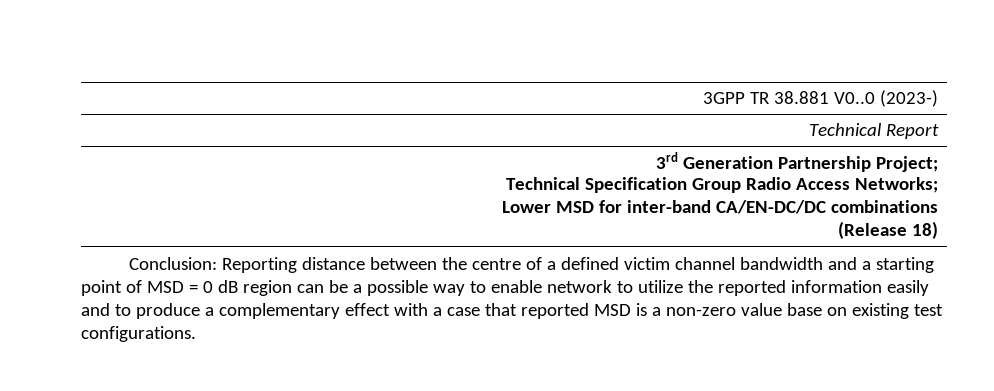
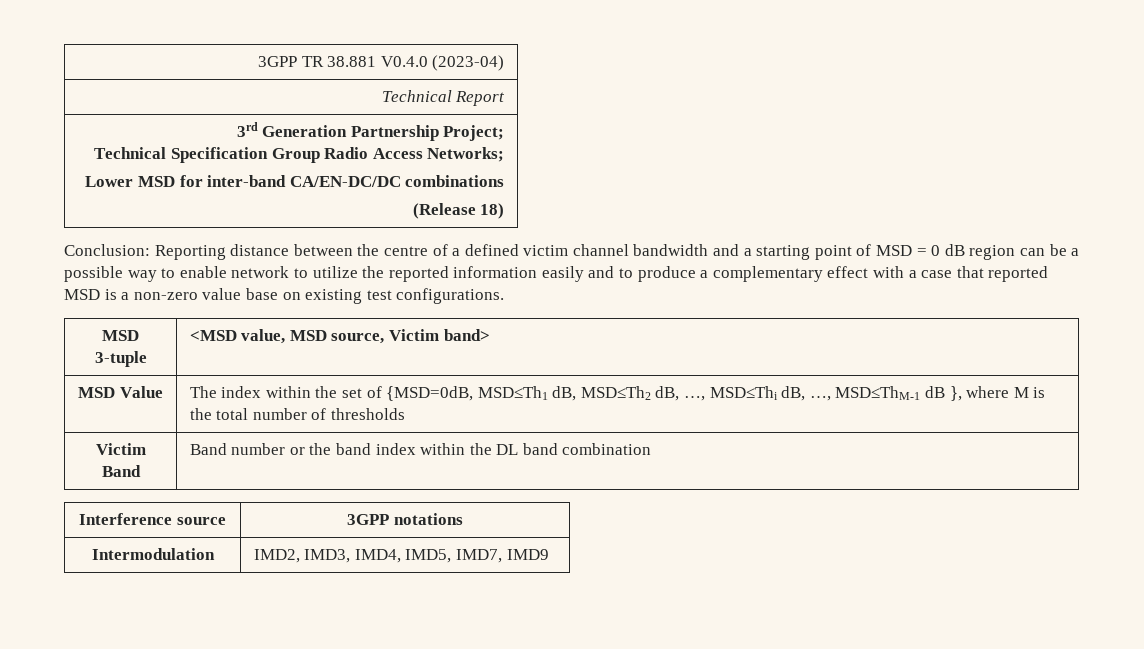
- 3GPP TR 38.881 V0..0 (2023-)
+ 3GPP TR 38.881 V0.4.0 (2023-04)
+ MSD 3-tuple | <MSD value, MSD source, Victim band>
+ MSD Value | The index within the set of {MSD=0dB, MSD≤Th1 dB, MSD≤Th2 dB, …, MSD≤Thi dB, …, MSD≤ThM-1 dB }, where M is the total number of thresholds
+ Victim Band | Band number or the band index within the DL band combination
+ Interference source | 3GPP notations
+ Intermodulation | IMD2, IMD3, IMD4, IMD5, IMD7, IMD9

